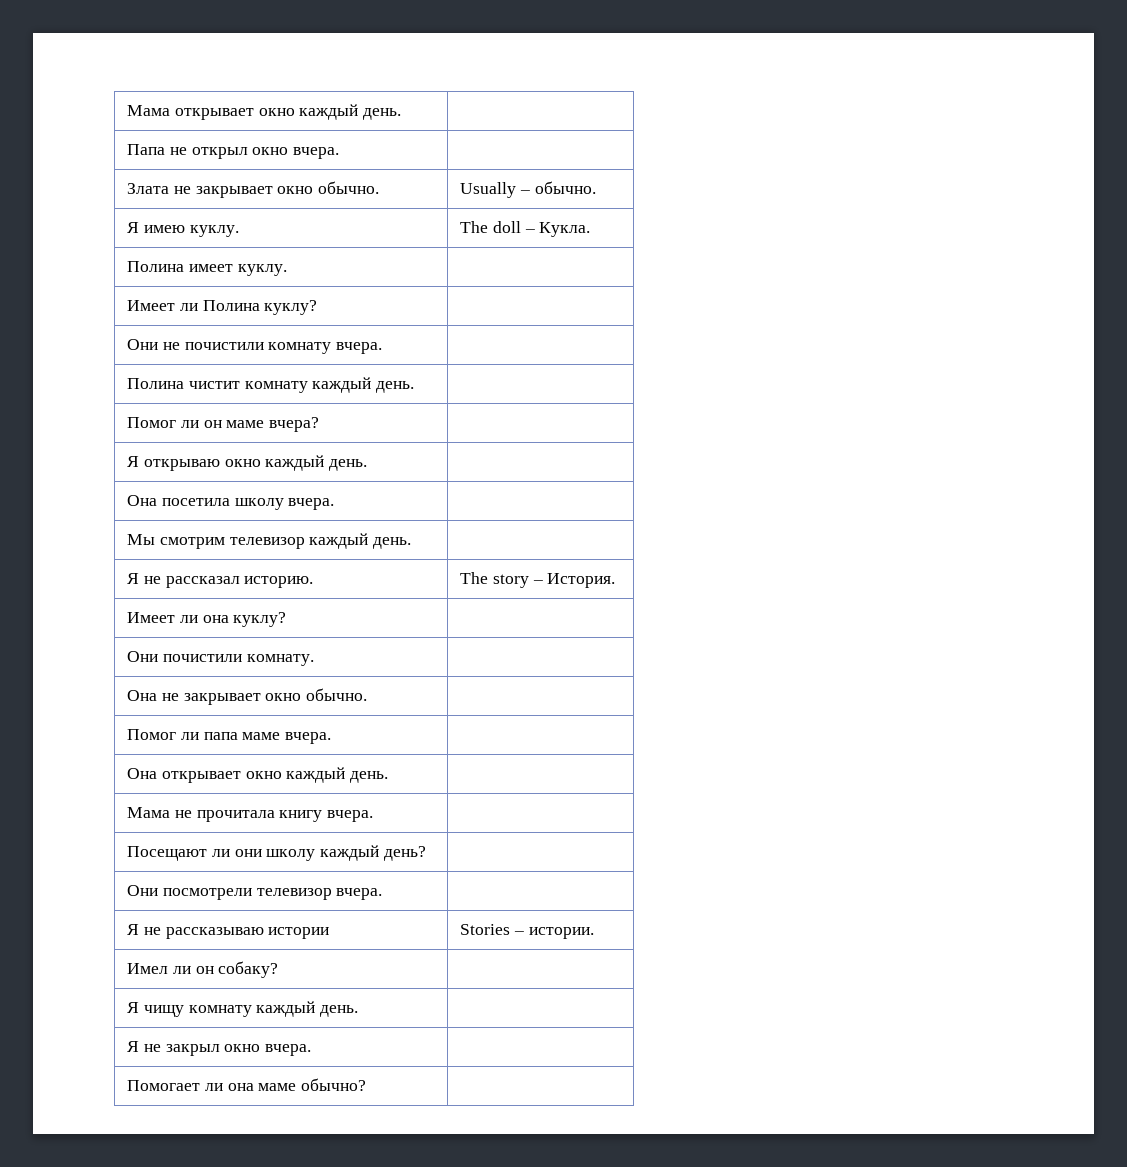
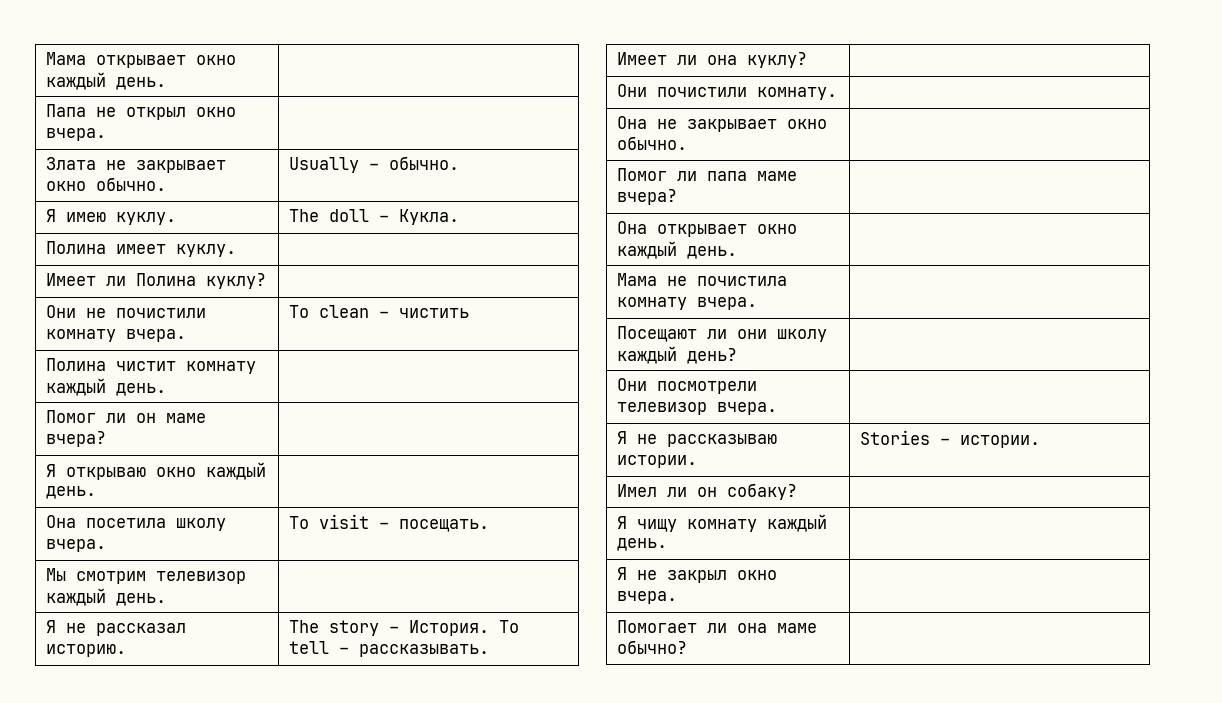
- Они не почистили комнату вчера. |
+ Они не почистили комнату вчера. | To clean – чистить
- Она посетила школу вчера. |
+ Она посетила школу вчера. | To visit – посещать.
- Я не рассказал историю. | The story – История.
+ Я не рассказал историю. | The story – История. To tell – рассказывать.
- Помог ли папа маме вчера. |
+ Помог ли папа маме вчера? |
- Мама не прочитала книгу вчера. |
+ Мама не почистила комнату вчера. |
- Я не рассказываю истории | Stories – истории.
+ Я не рассказываю истории. | Stories – истории.

